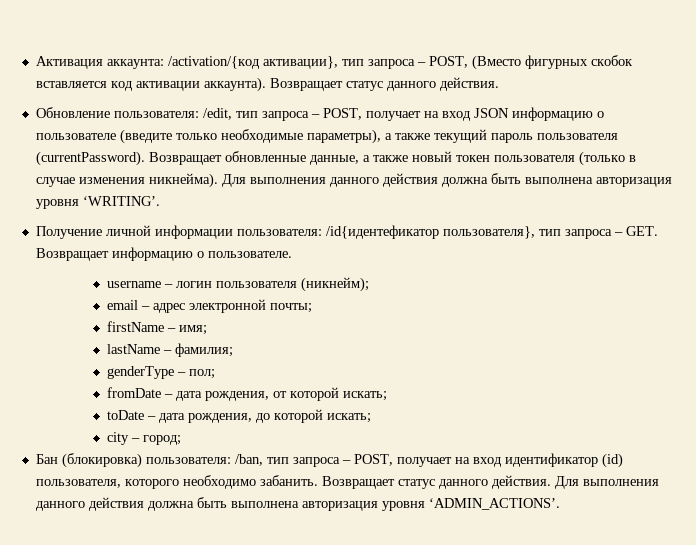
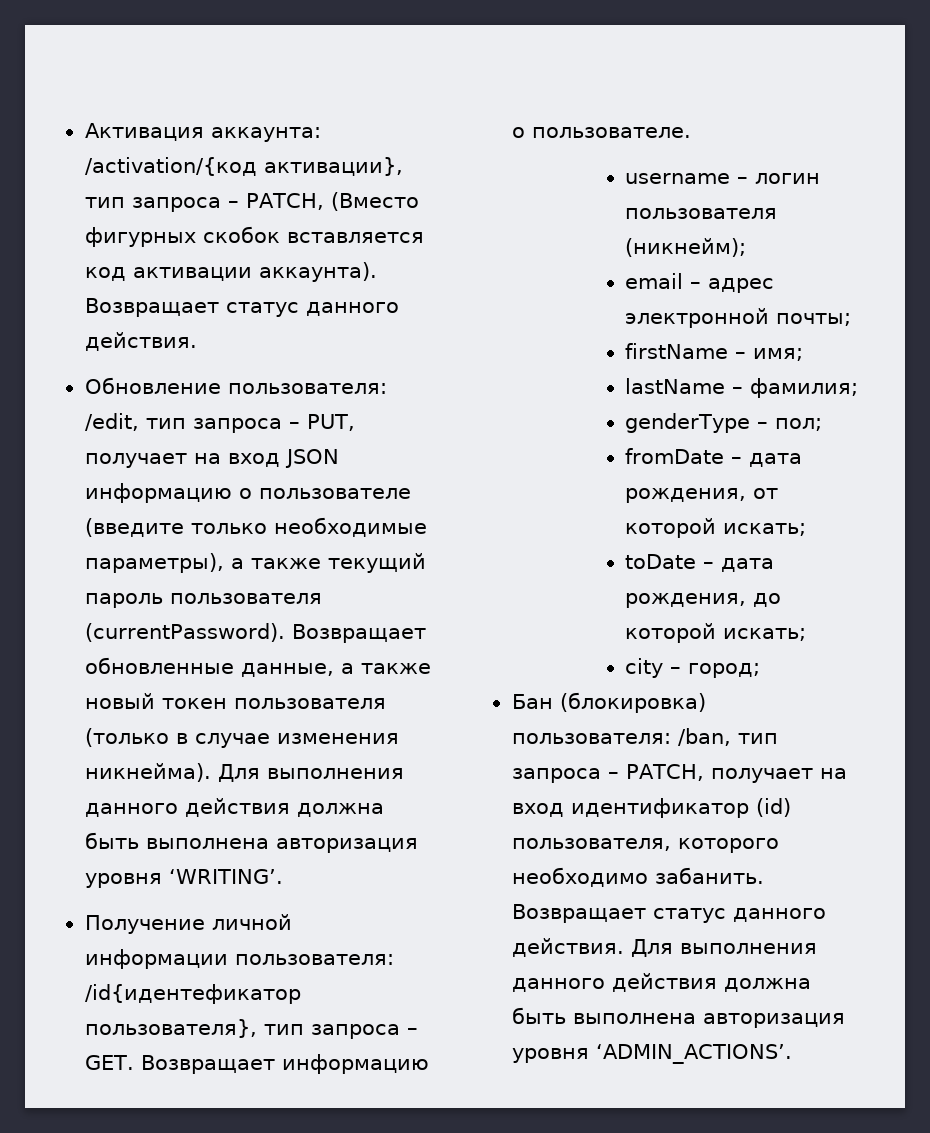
- Активация аккаунта: /activation/{код активации}, тип запроса – POST, (Вместо фигурных скобок вставляется код активации аккаунта).
+ Активация аккаунта: /activation/{код активации}, тип запроса – PATCH, (Вместо фигурных скобок вставляется код активации аккаунта).
- Обновление пользователя: /edit, тип запроса – POST, получает на вход JSON информацию о пользователе (введите только необходимые параметры), а также текущий пароль пользователя (currentPassword).
+ Обновление пользователя: /edit, тип запроса – PUT, получает на вход JSON информацию о пользователе (введите только необходимые параметры), а также текущий пароль пользователя (currentPassword).
- Бан (блокировка) пользователя: /ban, тип запроса – POST, получает на вход идентификатор (id) пользователя, которого необходимо забанить.
+ Бан (блокировка) пользователя: /ban, тип запроса – PATCH, получает на вход идентификатор (id) пользователя, которого необходимо забанить.

